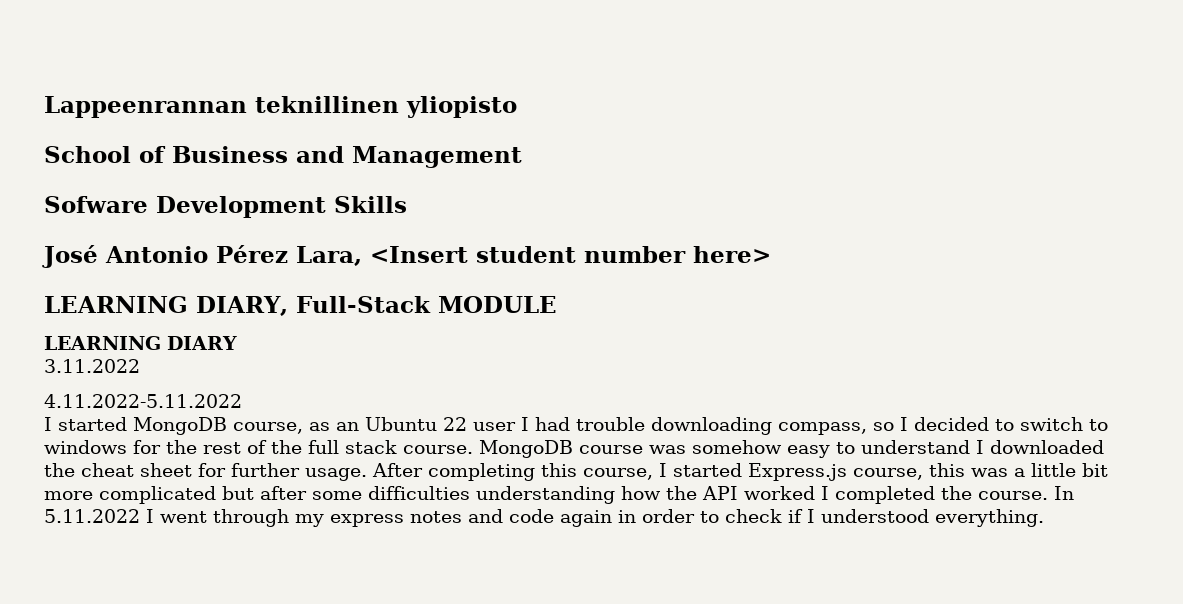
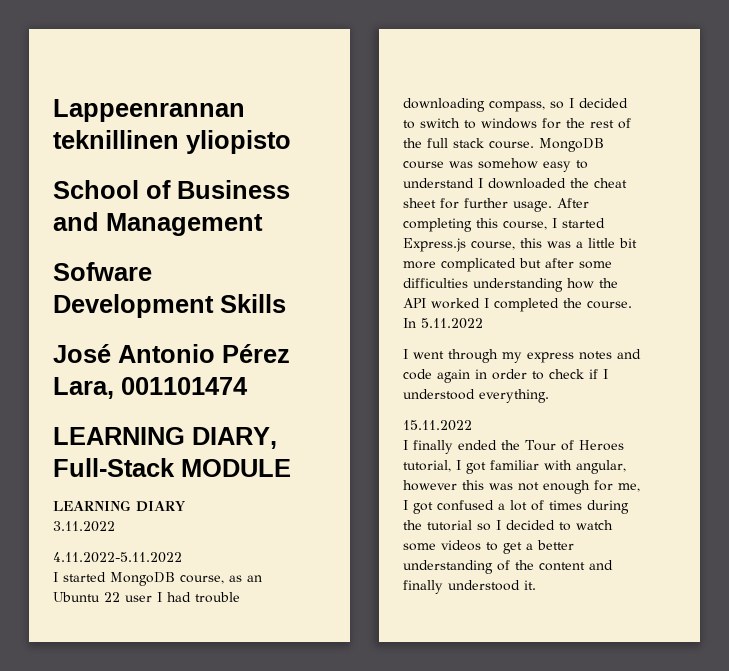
- José Antonio Pérez Lara, <Insert student number here>
+ José Antonio Pérez Lara, 001101474
- In 5.11.2022 I went through my express notes and code again in order to check if I understood everything.
+ In 5.11.2022
+ I went through my express notes and code again in order to check if I understood everything.
+ 15.11.2022
+ I finally ended the Tour of Heroes tutorial, I got familiar with angular, however this was not enough for me, I got confused a lot of times during the tutorial so I decided to watch some videos to get a better understanding of the content and finally understood it.

